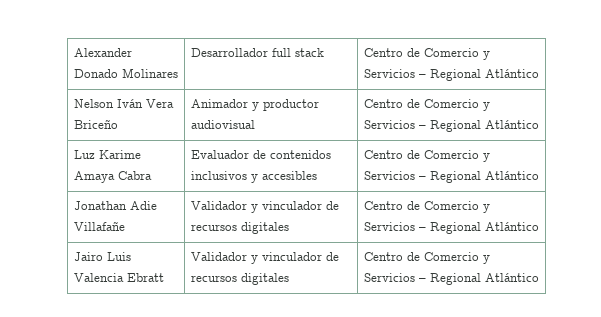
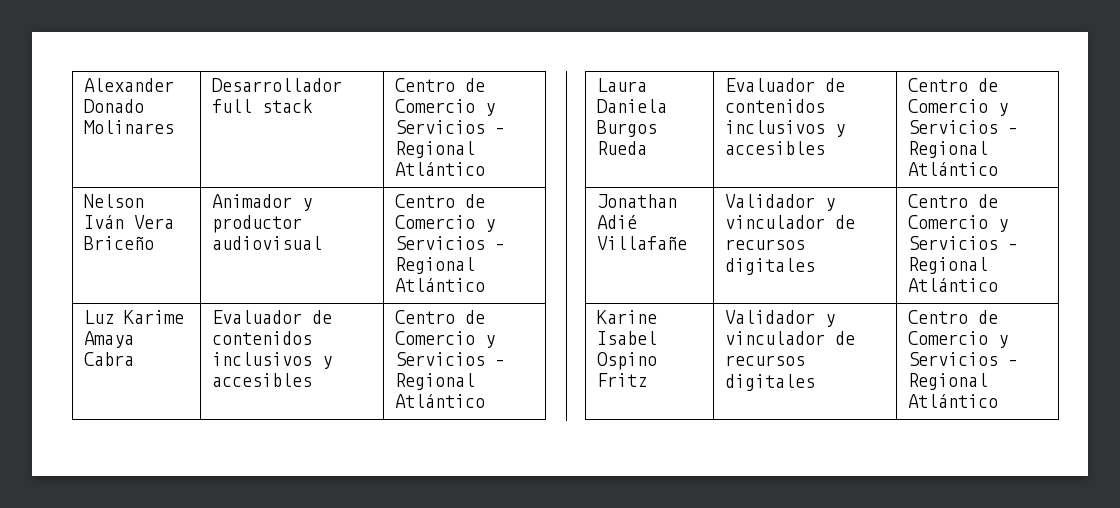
+ Laura Daniela Burgos Rueda | Evaluador de contenidos inclusivos y accesibles | Centro de Comercio y Servicios – Regional Atlántico
- Jonathan Adie Villafañe | Validador y vinculador de recursos digitales | Centro de Comercio y Servicios – Regional Atlántico
+ Jonathan Adié Villafañe | Validador y vinculador de recursos digitales | Centro de Comercio y Servicios – Regional Atlántico
- Jairo Luis Valencia Ebratt | Validador y vinculador de recursos digitales | Centro de Comercio y Servicios – Regional Atlántico
+ Karine Isabel Ospino Fritz | Validador y vinculador de recursos digitales | Centro de Comercio y Servicios – Regional Atlántico

